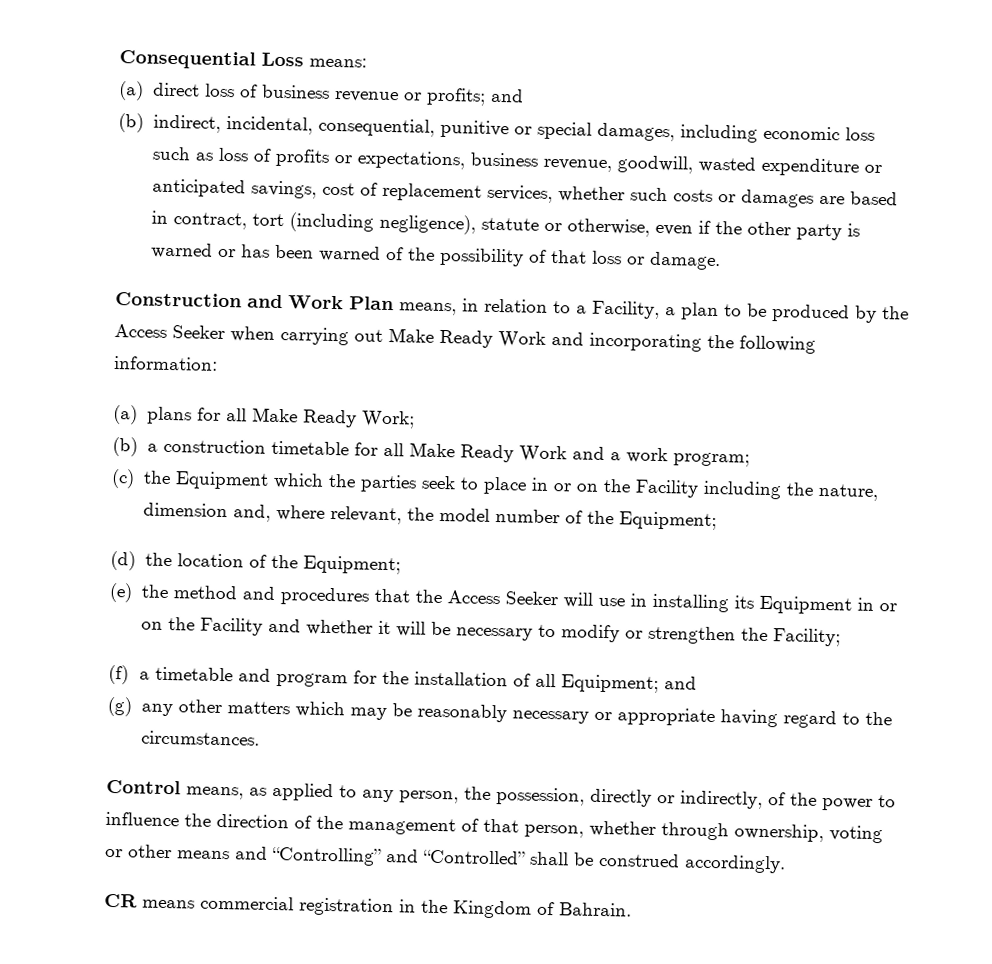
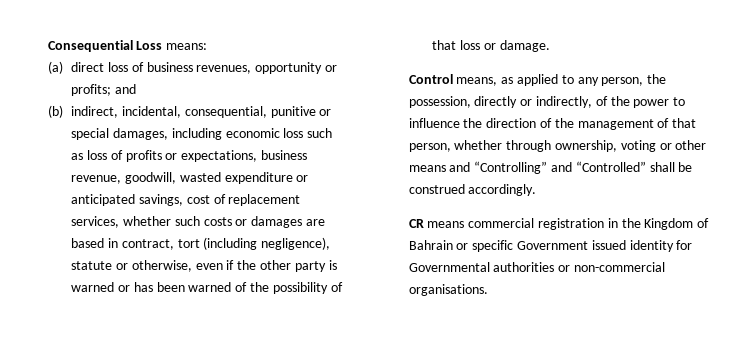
- (a) direct loss of business revenue or profits; and
+ (a) direct loss of business revenues, opportunity or profits; and
- Construction and Work Plan means, in relation to a Facility, a plan to be produced by the Access Seeker when carrying out Make Ready Work and incorporating the following information:
- (a) plans for all Make Ready Work;
- (b) a construction timetable for all Make Ready Work and a work program;
- (c) the Equipment which the parties seek to place in or on the Facility including the nature, dimension and, where relevant, the model number of the Equipment;
- (d) the location of the Equipment;
- (e) the method and procedures that the Access Seeker will use in installing its Equipment in or on the Facility and whether it will be necessary to modify or strengthen the Facility;
- (f) a timetable and program for the installation of all Equipment; and
- (g) any other matters which may be reasonably necessary or appropriate having regard to the circumstances.
- CR means commercial registration in the Kingdom of Bahrain.
+ CR means commercial registration in the Kingdom of Bahrain or specific Government issued identity for Governmental authorities or non-commercial organisations.

